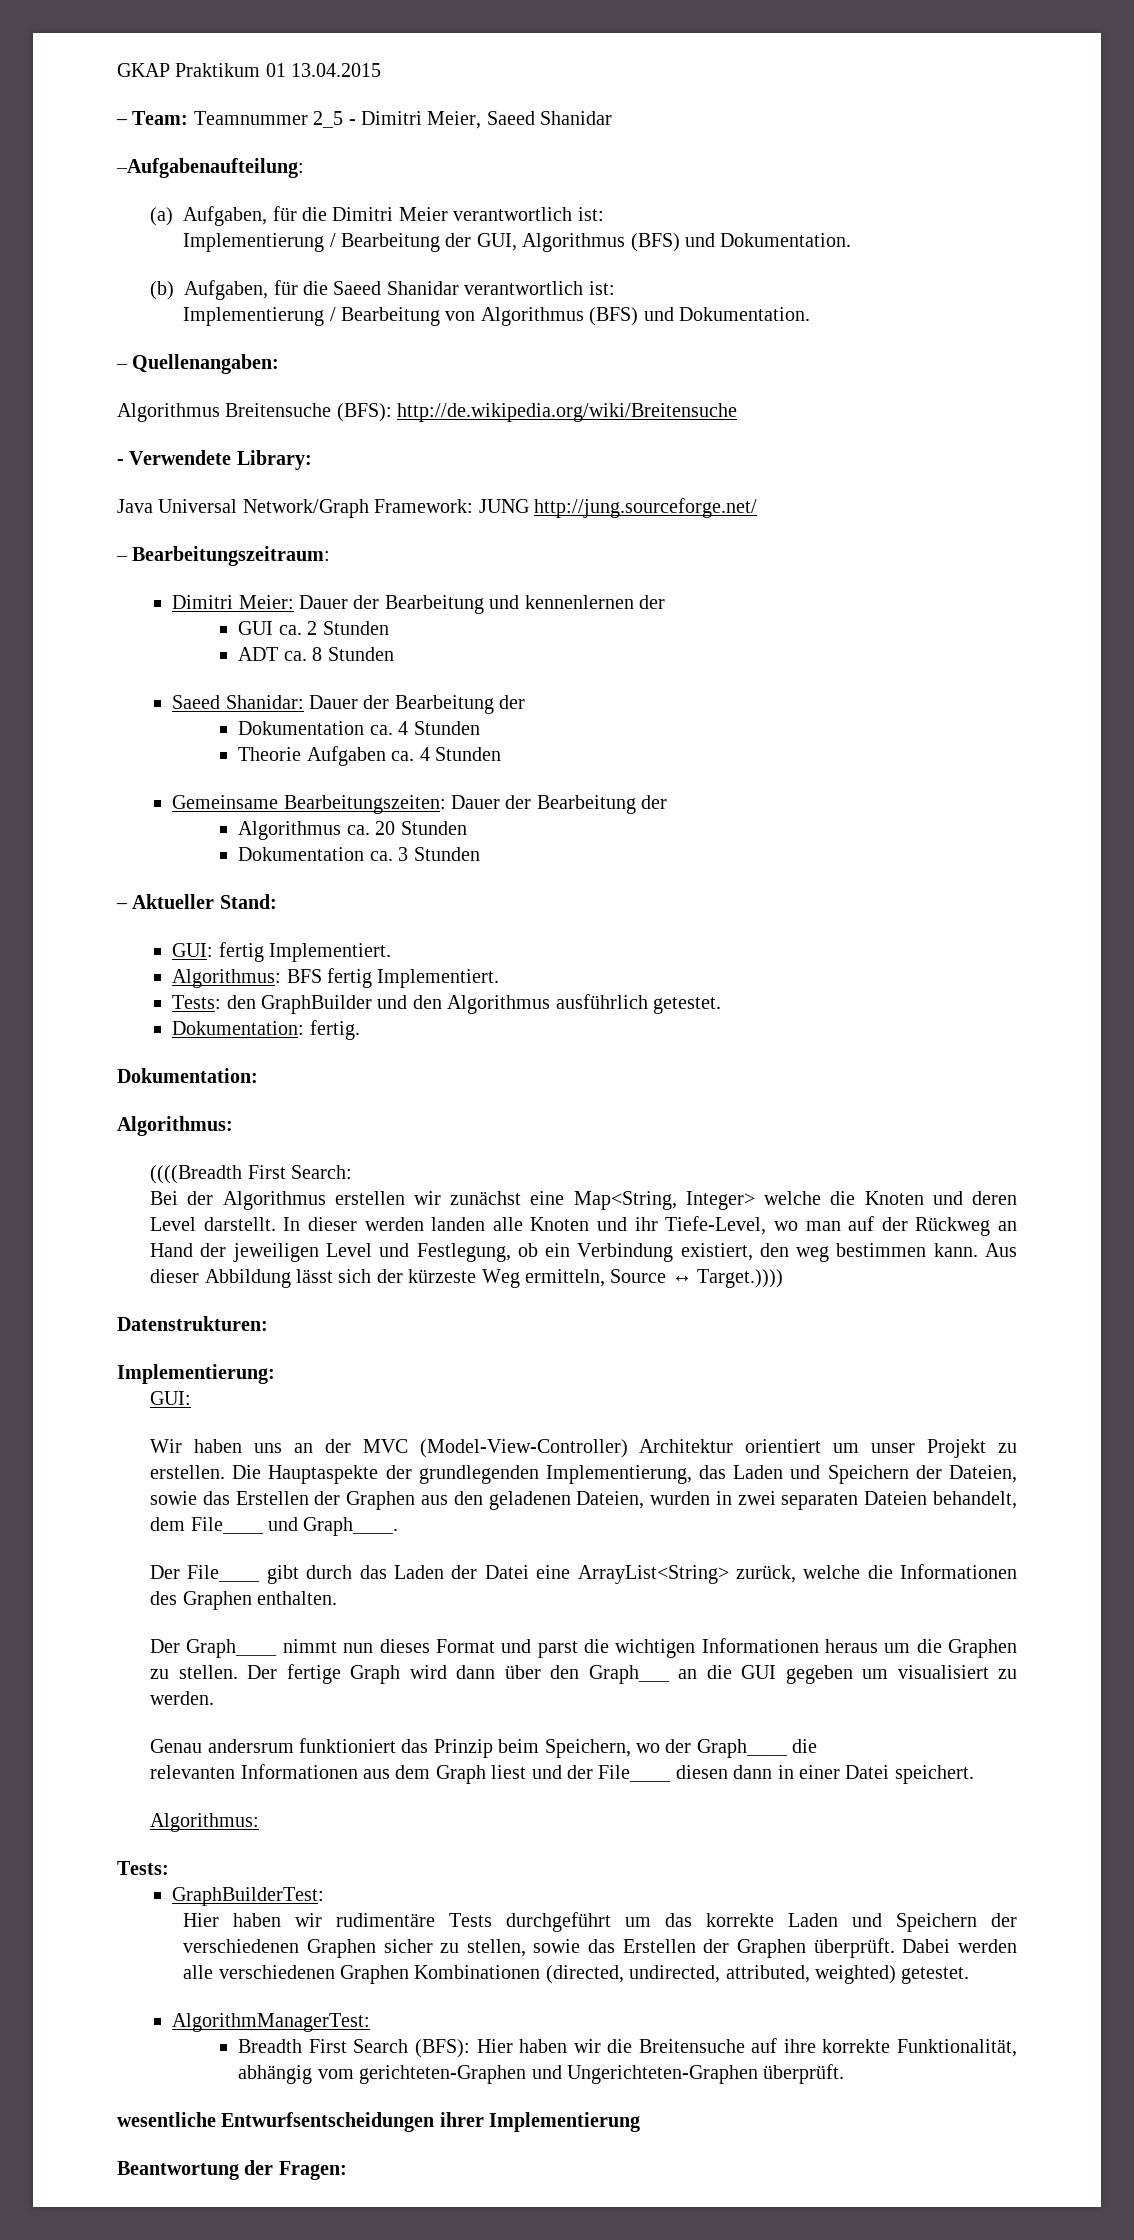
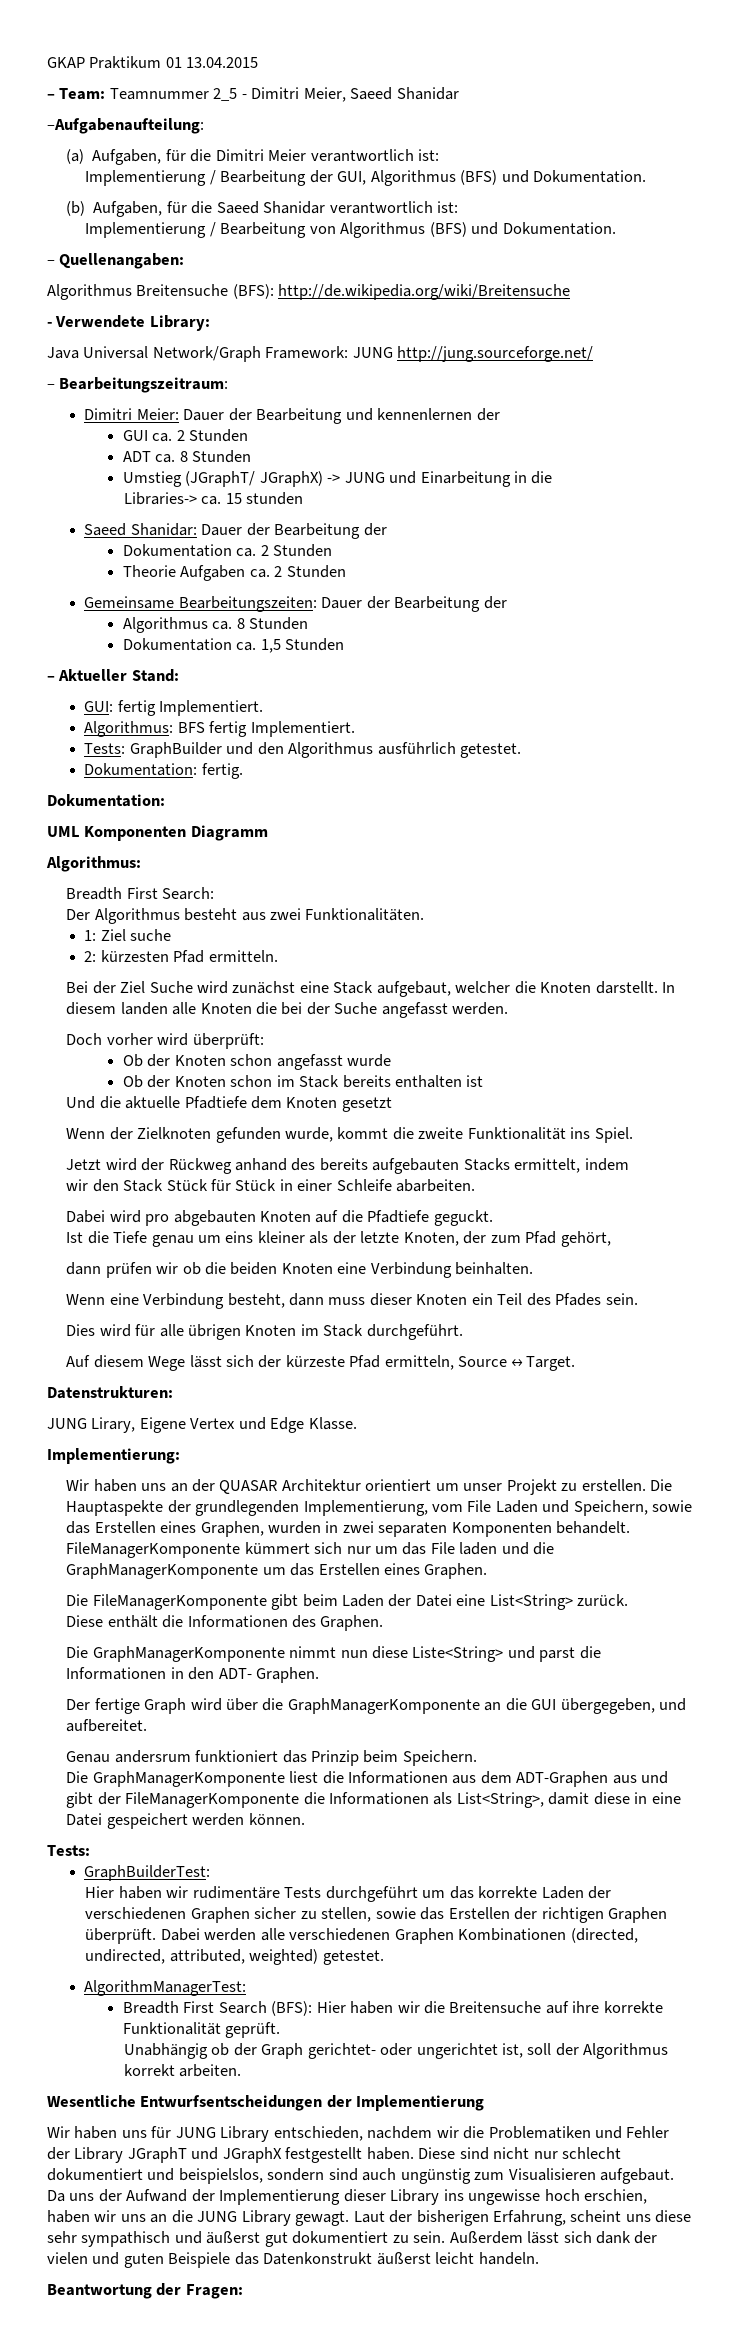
+ Umstieg (JGraphT/ JGraphX) -> JUNG und Einarbeitung in die
+ Libraries-> ca. 15 stunden
- Dokumentation ca. 4 Stunden
+ Dokumentation ca. 2 Stunden
- Theorie Aufgaben ca. 4 Stunden
+ Theorie Aufgaben ca. 2 Stunden
- Algorithmus ca. 20 Stunden
+ Algorithmus ca. 8 Stunden
- Dokumentation ca. 3 Stunden
+ Dokumentation ca. 1,5 Stunden
- Tests: den GraphBuilder und den Algorithmus ausführlich getestet.
+ Tests: GraphBuilder und den Algorithmus ausführlich getestet.
  Dokumentation: fertig.
  Dokumentation:
+ UML Komponenten Diagramm
  Algorithmus:
- ((((Breadth First Search:
+ Breadth First Search:
- Bei der Algorithmus erstellen wir zunächst eine Map<String, Integer> welche die Knoten und deren Level darstellt. In dieser werden landen alle Knoten und ihr Tiefe-Level, wo man auf der Rückweg an Hand der jeweiligen Level und Festlegung, ob ein Verbindung existiert, den weg bestimmen kann. Aus dieser Abbildung lässt sich der kürzeste Weg ermitteln, Source ↔ Target.))))
+ Der Algorithmus besteht aus zwei Funktionalitäten.
+ 1: Ziel suche
+ 2: kürzesten Pfad ermitteln.
+ Bei der Ziel Suche wird zunächst eine Stack aufgebaut, welcher die Knoten darstellt. In diesem landen alle Knoten die bei der Suche angefasst werden.
+ Doch vorher wird überprüft:
+ Ob der Knoten schon angefasst wurde
+ Ob der Knoten schon im Stack bereits enthalten ist
+ Und die aktuelle Pfadtiefe dem Knoten gesetzt
+ Wenn der Zielknoten gefunden wurde, kommt die zweite Funktionalität ins Spiel.
+ Jetzt wird der Rückweg anhand des bereits aufgebauten Stacks ermittelt, indem
+ wir den Stack Stück für Stück in einer Schleife abarbeiten.
+ Dabei wird pro abgebauten Knoten auf die Pfadtiefe geguckt.
+ Ist die Tiefe genau um eins kleiner als der letzte Knoten, der zum Pfad gehört,
+ dann prüfen wir ob die beiden Knoten eine Verbindung beinhalten.
+ Wenn eine Verbindung besteht, dann muss dieser Knoten ein Teil des Pfades sein.
+ Dies wird für alle übrigen Knoten im Stack durchgeführt.
+ Auf diesem Wege lässt sich der kürzeste Pfad ermitteln, Source ↔ Target.
+ JUNG Lirary, Eigene Vertex und Edge Klasse.
  Implementierung:
- GUI:
- Wir haben uns an der MVC (Model-View-Controller) Architektur orientiert um unser Projekt zu erstellen.
+ Wir haben uns an der QUASAR Architektur orientiert um unser Projekt zu erstellen.
- Die Hauptaspekte der grundlegenden Implementierung, das Laden und Speichern der Dateien, sowie das Erstellen der Graphen aus den geladenen Dateien, wurden in zwei separaten Dateien behandelt, dem File____ und Graph____.
- Der File____ gibt durch das Laden der Datei eine ArrayList<String> zurück, welche die Informationen des Graphen enthalten.
- Der Graph____ nimmt nun dieses Format und parst die wichtigen Informationen heraus um die Graphen zu stellen. Der fertige Graph wird dann über den Graph___ an die GUI gegeben um visualisiert zu werden.
+ Die Hauptaspekte der grundlegenden Implementierung, vom File Laden und Speichern, sowie das Erstellen eines Graphen, wurden in zwei separaten Komponenten behandelt. FileManagerKomponente kümmert sich nur um das File laden und die GraphManagerKomponente um das Erstellen eines Graphen.
+ Die FileManagerKomponente gibt beim Laden der Datei eine List<String> zurück.
+ Diese enthält die Informationen des Graphen.
+ Die GraphManagerKomponente nimmt nun diese Liste<String> und parst die Informationen in den ADT- Graphen.
+ Der fertige Graph wird über die GraphManagerKomponente an die GUI übergegeben, und aufbereitet.
- Genau andersrum funktioniert das Prinzip beim Speichern, wo der Graph____ die
- relevanten Informationen aus dem Graph liest und der File____ diesen dann in einer Datei speichert.
- Algorithmus:
+ Genau andersrum funktioniert das Prinzip beim Speichern.
+ Die GraphManagerKomponente liest die Informationen aus dem ADT-Graphen aus und gibt der FileManagerKomponente die Informationen als List<String>, damit diese in eine Datei gespeichert werden können.
- Hier haben wir rudimentäre Tests durchgeführt um das korrekte Laden und Speichern der verschiedenen Graphen sicher zu stellen, sowie das Erstellen der Graphen überprüft.
+ Hier haben wir rudimentäre Tests durchgeführt um das korrekte Laden der verschiedenen Graphen sicher zu stellen, sowie das Erstellen der richtigen Graphen überprüft.
- Breadth First Search (BFS): Hier haben wir die Breitensuche auf ihre korrekte Funktionalität, abhängig vom gerichteten-Graphen und Ungerichteten-Graphen überprüft.
- wesentliche Entwurfsentscheidungen ihrer Implementierung
+ Breadth First Search (BFS): Hier haben wir die Breitensuche auf ihre korrekte Funktionalität geprüft.
+ Unabhängig ob der Graph gerichtet- oder ungerichtet ist, soll der Algorithmus korrekt arbeiten.
+ Wesentliche Entwurfsentscheidungen der Implementierung
+ Wir haben uns für JUNG Library entschieden, nachdem wir die Problematiken und Fehler der Library JGraphT und JGraphX festgestellt haben. Diese sind nicht nur schlecht dokumentiert und beispielslos, sondern sind auch ungünstig zum Visualisieren aufgebaut. Da uns der Aufwand der Implementierung dieser Library ins ungewisse hoch erschien, haben wir uns an die JUNG Library gewagt. Laut der bisherigen Erfahrung, scheint uns diese sehr sympathisch und äußerst gut dokumentiert zu sein. Außerdem lässt sich dank der vielen und guten Beispiele das Datenkonstrukt äußerst leicht handeln.

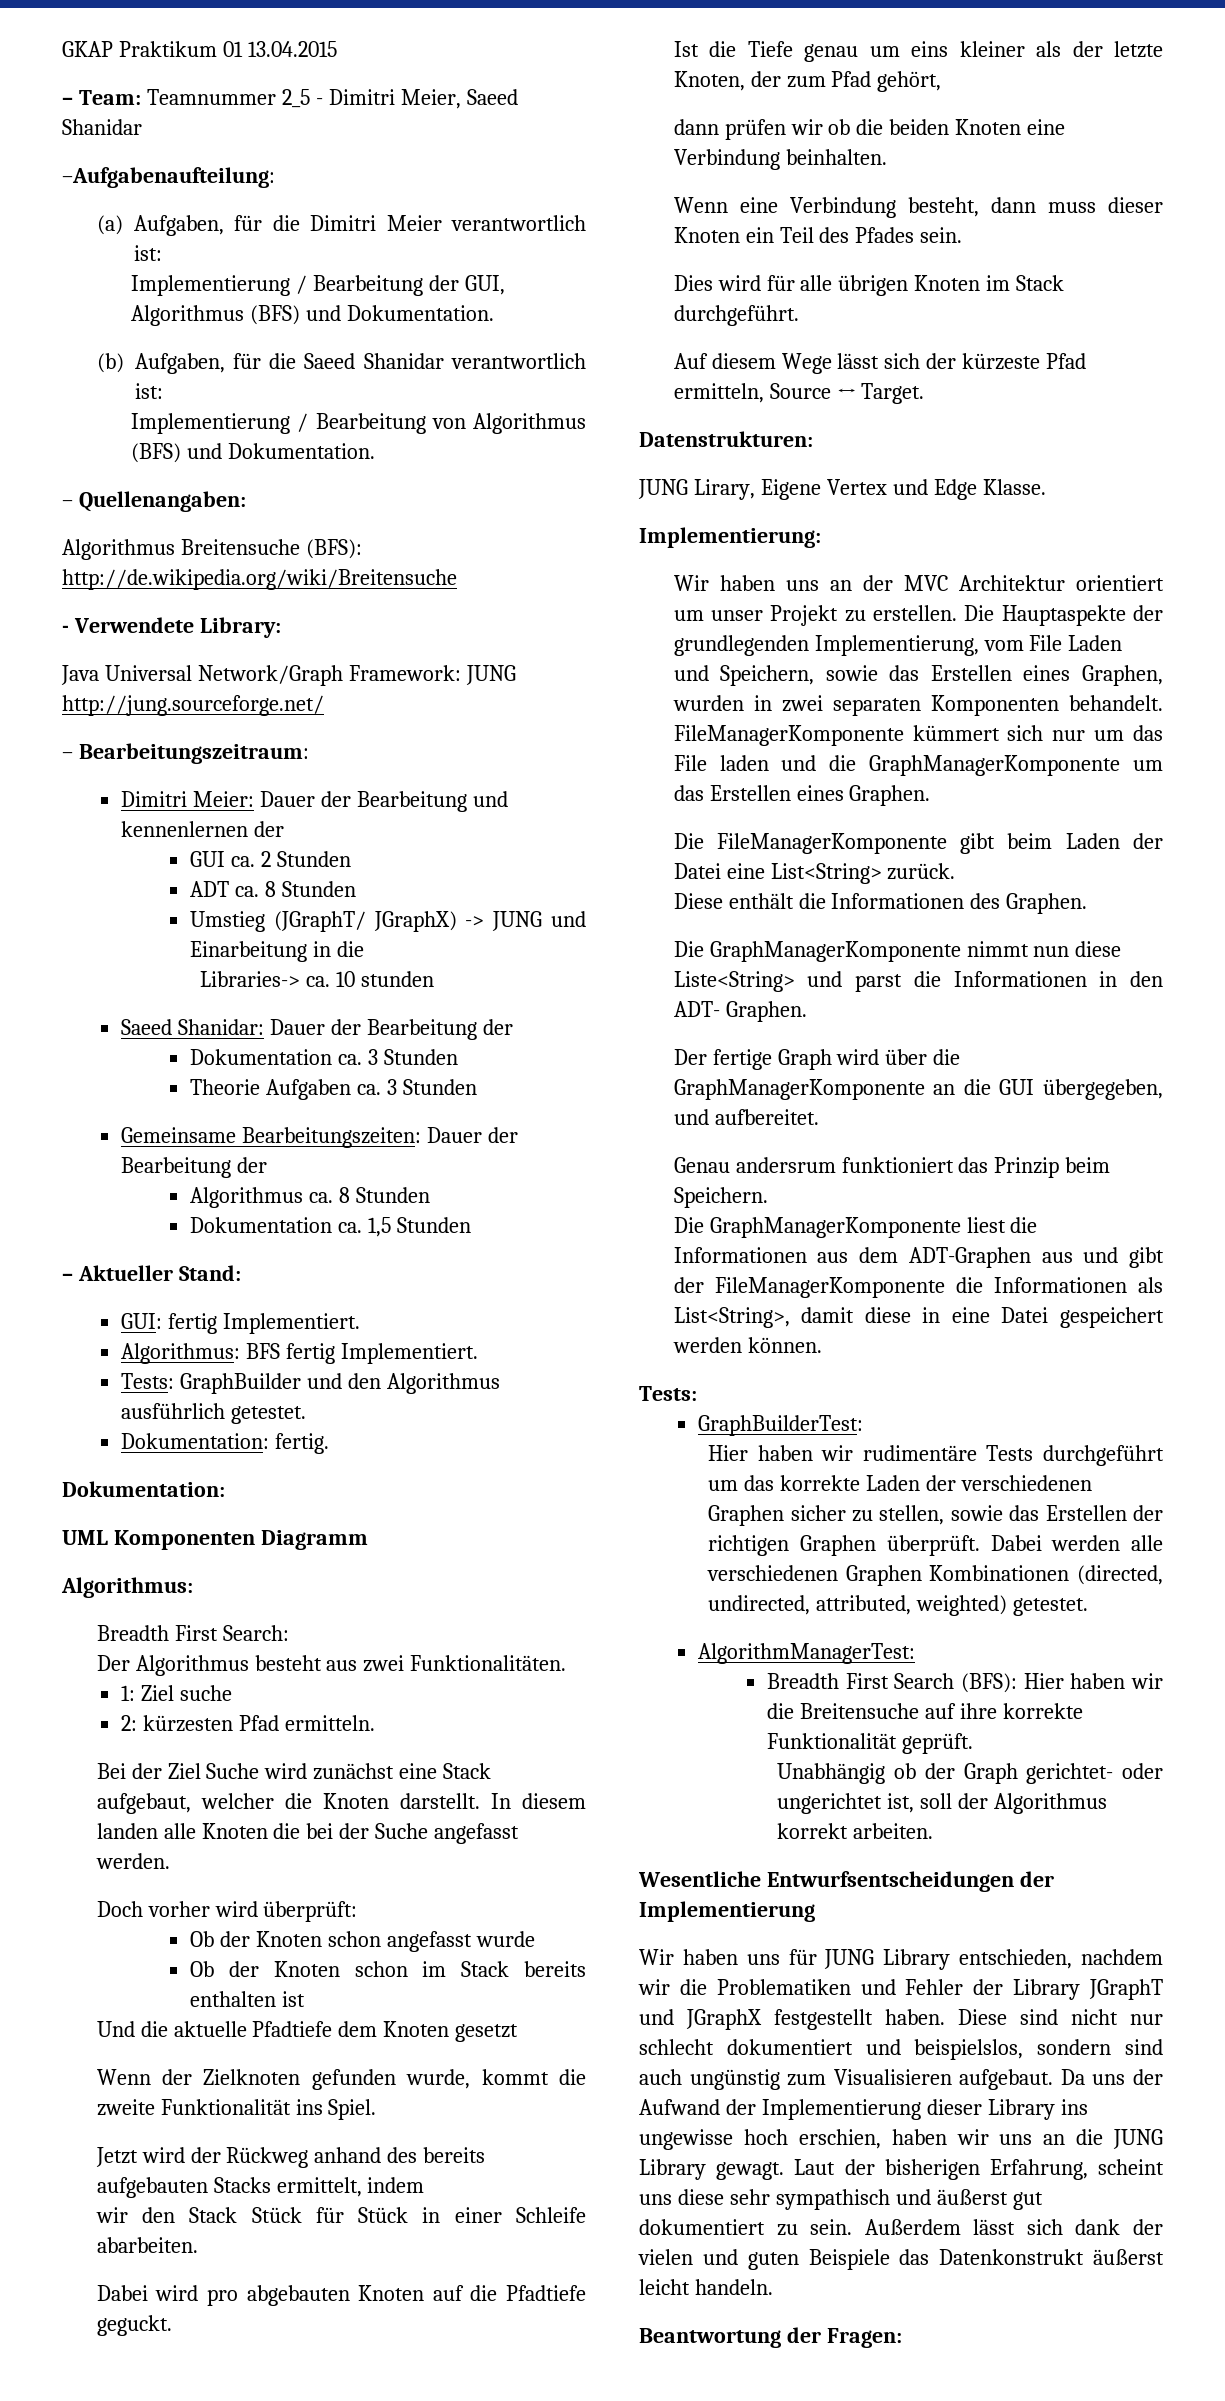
- Libraries-> ca. 15 stunden
+ Libraries-> ca. 10 stunden
- Dokumentation ca. 2 Stunden
+ Dokumentation ca. 3 Stunden
- Theorie Aufgaben ca. 2 Stunden
+ Theorie Aufgaben ca. 3 Stunden
- Wir haben uns an der QUASAR Architektur orientiert um unser Projekt zu erstellen.
+ Wir haben uns an der MVC Architektur orientiert um unser Projekt zu erstellen.

